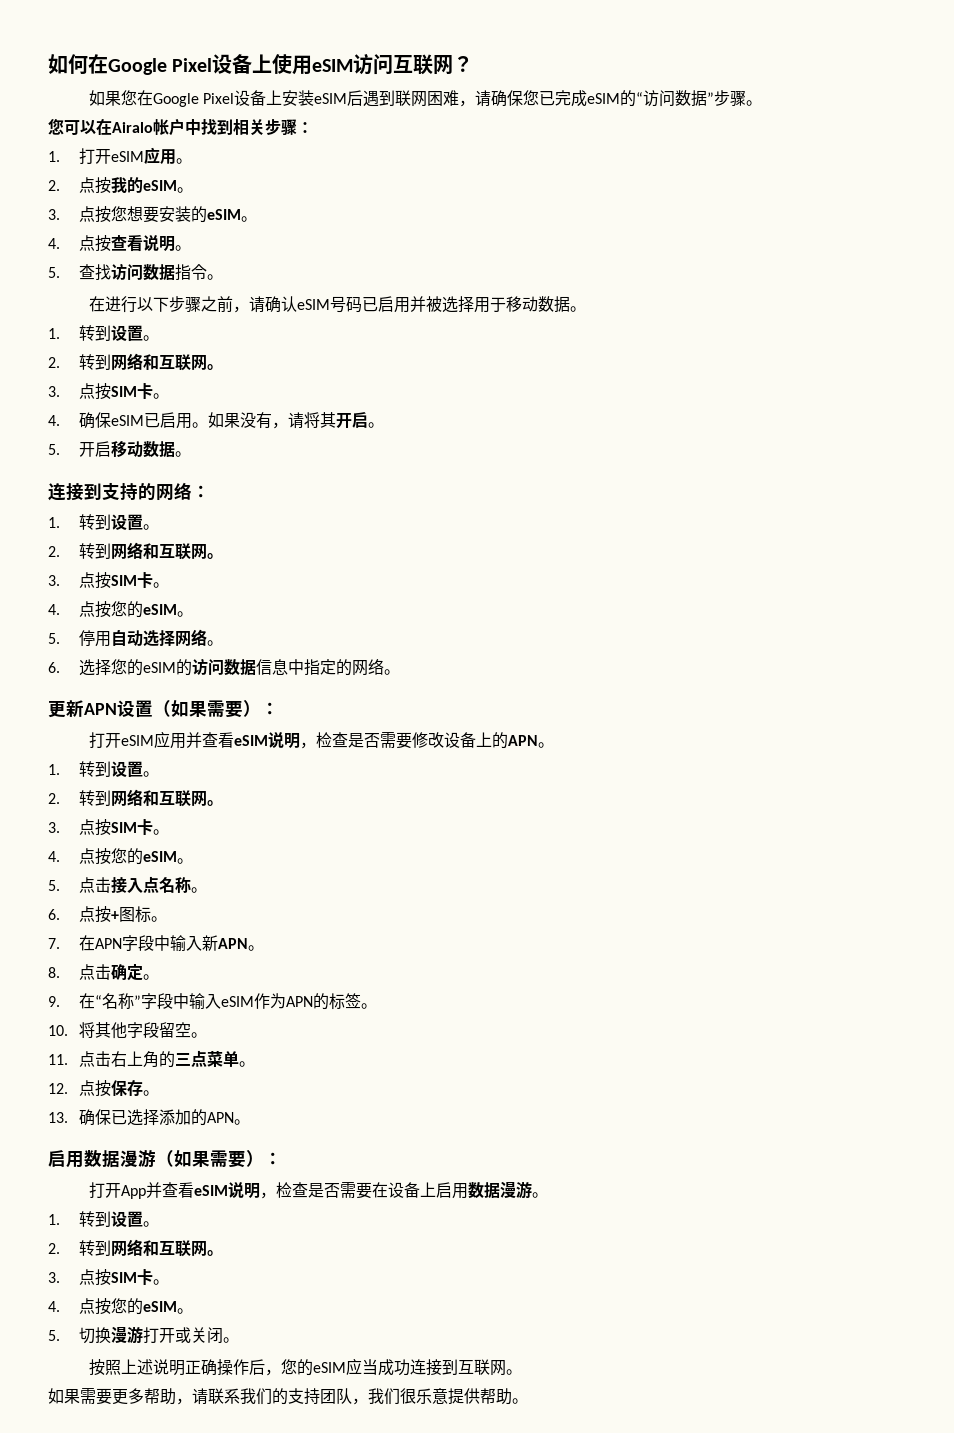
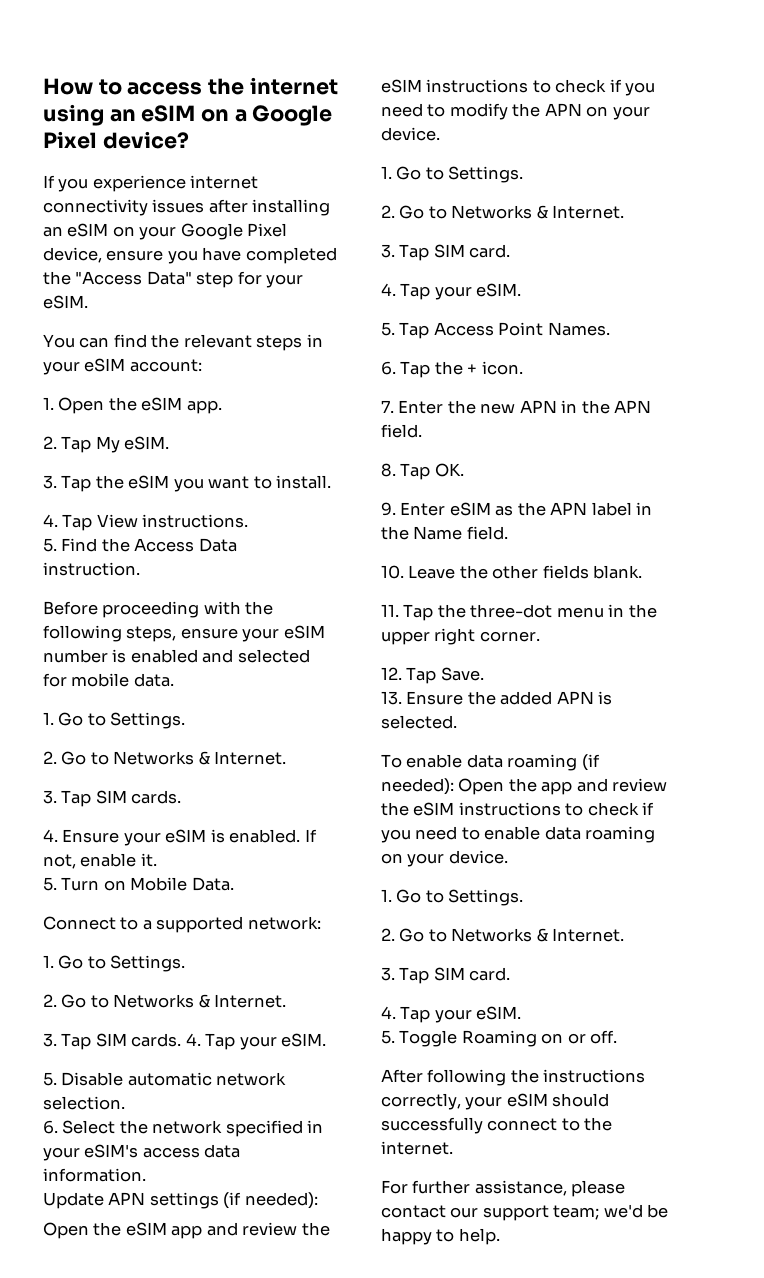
- 如何在Google Pixel设备上使用eSIM访问互联网？
- 如果您在Google Pixel设备上安装eSIM后遇到联网困难，请确保您已完成eSIM的“访问数据”步骤。
- 您可以在Airalo帐户中找到相关步骤：
- 1.打开eSIM应用。
- 2.点按我的eSIM。
- 3.点按您想要安装的eSIM。
- 4.点按查看说明。
- 5.查找访问数据指令。
- 在进行以下步骤之前，请确认eSIM号码已启用并被选择用于移动数据。
- 1.转到设置。
- 2.转到网络和互联网。
- 3.点按SIM卡。
- 4.确保eSIM已启用。如果没有，请将其开启。
- 5.开启移动数据。
- 连接到支持的网络：
- 1.转到设置。
- 2.转到网络和互联网。
- 3.点按SIM卡。
- 4.点按您的eSIM。
- 5.停用自动选择网络。
- 6.选择您的eSIM的访问数据信息中指定的网络。
- 更新APN设置（如果需要）：
- 打开eSIM应用并查看eSIM说明，检查是否需要修改设备上的APN。
- 1.转到设置。
- 2.转到网络和互联网。
- 3.点按SIM卡。
- 4.点按您的eSIM。
- 5.点击接入点名称。
- 6.点按+图标。
- 7.在APN字段中输入新APN。
- 8.点击确定。
- 9.在“名称”字段中输入eSIM作为APN的标签。
- 10.将其他字段留空。
- 11.点击右上角的三点菜单。
- 12.点按保存。
- 13.确保已选择添加的APN。
- 启用数据漫游（如果需要）：
- 打开App并查看eSIM说明，检查是否需要在设备上启用数据漫游。
- 1.转到设置。
- 2.转到网络和互联网。
- 3.点按SIM卡。
- 4.点按您的eSIM。
- 5.切换漫游打开或关闭。
- 按照上述说明正确操作后，您的eSIM应当成功连接到互联网。
- 如果需要更多帮助，请联系我们的支持团队，我们很乐意提供帮助。
+ How to access the internet using an eSIM on a Google Pixel device?
+ If you experience internet connectivity issues after installing an eSIM on your Google Pixel device, ensure you have completed the "Access Data" step for your eSIM.
+ You can find the relevant steps in your eSIM account:
+ 1. Open the eSIM app.
+ 2. Tap My eSIM.
+ 3. Tap the eSIM you want to install.
+ 4. Tap View instructions.
+ 5. Find the Access Data instruction.
+ Before proceeding with the following steps, ensure your eSIM number is enabled and selected for mobile data.
+ 1. Go to Settings.
+ 2. Go to Networks & Internet.
+ 3. Tap SIM cards.
+ 4. Ensure your eSIM is enabled. If not, enable it.
+ 5. Turn on Mobile Data.
+ Connect to a supported network:
+ 1. Go to Settings.
+ 2. Go to Networks & Internet.
+ 3. Tap SIM cards. 4. Tap your eSIM.
+ 5. Disable automatic network selection.
+ 6. Select the network specified in your eSIM's access data information.
+ Update APN settings (if needed):
+ Open the eSIM app and review the eSIM instructions to check if you need to modify the APN on your device.
+ 1. Go to Settings.
+ 2. Go to Networks & Internet.
+ 3. Tap SIM card.
+ 4. Tap your eSIM.
+ 5. Tap Access Point Names.
+ 6. Tap the + icon.
+ 7. Enter the new APN in the APN field.
+ 8. Tap OK.
+ 9. Enter eSIM as the APN label in the Name field.
+ 10. Leave the other fields blank.
+ 11. Tap the three-dot menu in the upper right corner.
+ 12. Tap Save.
+ 13. Ensure the added APN is selected.
+ To enable data roaming (if needed): Open the app and review the eSIM instructions to check if you need to enable data roaming on your device.
+ 1. Go to Settings.
+ 2. Go to Networks & Internet.
+ 3. Tap SIM card.
+ 4. Tap your eSIM.
+ 5. Toggle Roaming on or off.
+ After following the instructions correctly, your eSIM should successfully connect to the internet.
+ For further assistance, please contact our support team; we'd be happy to help.

